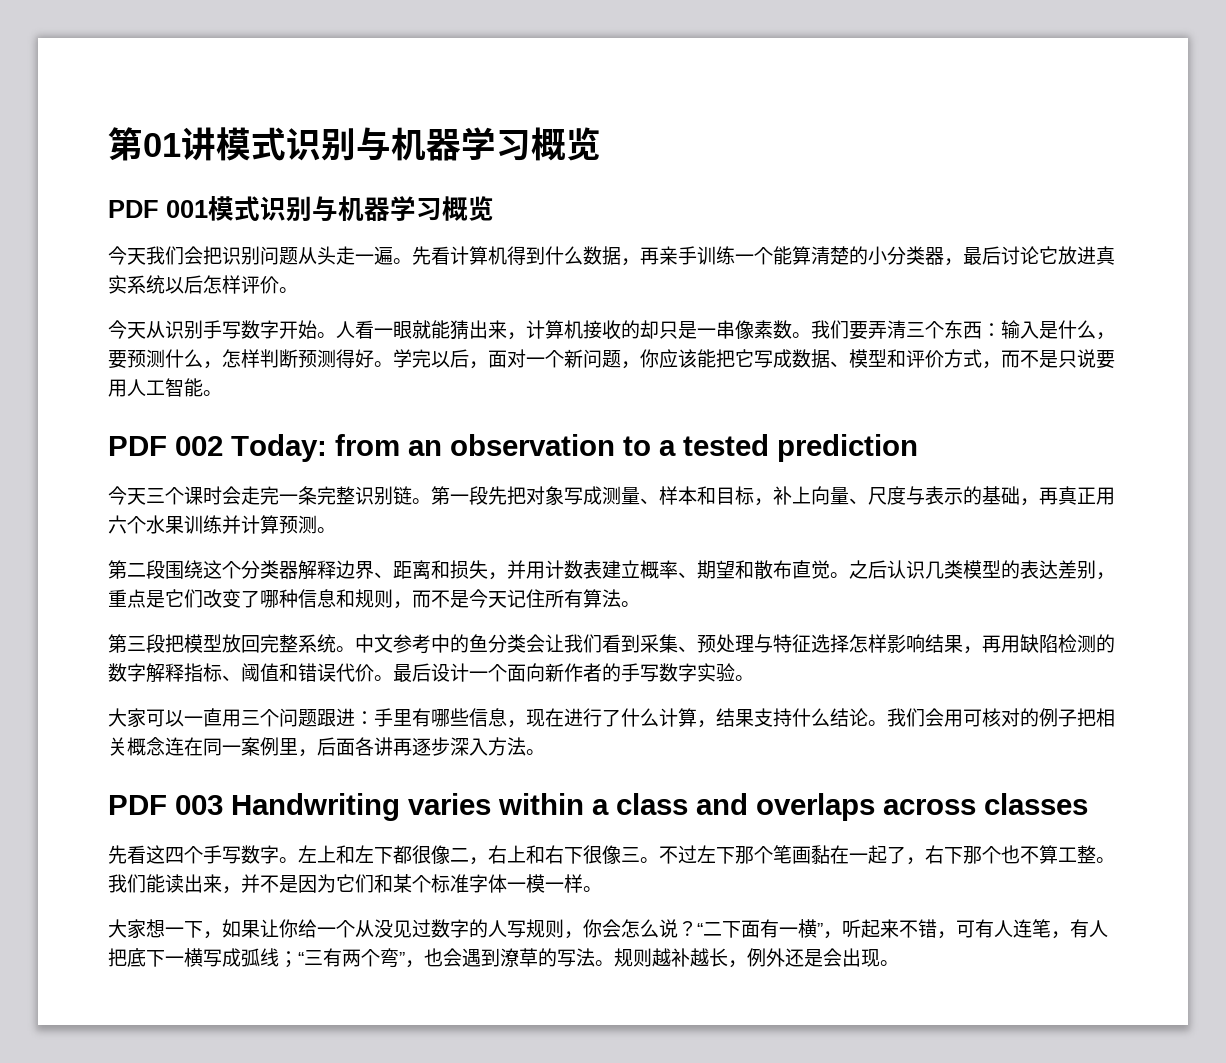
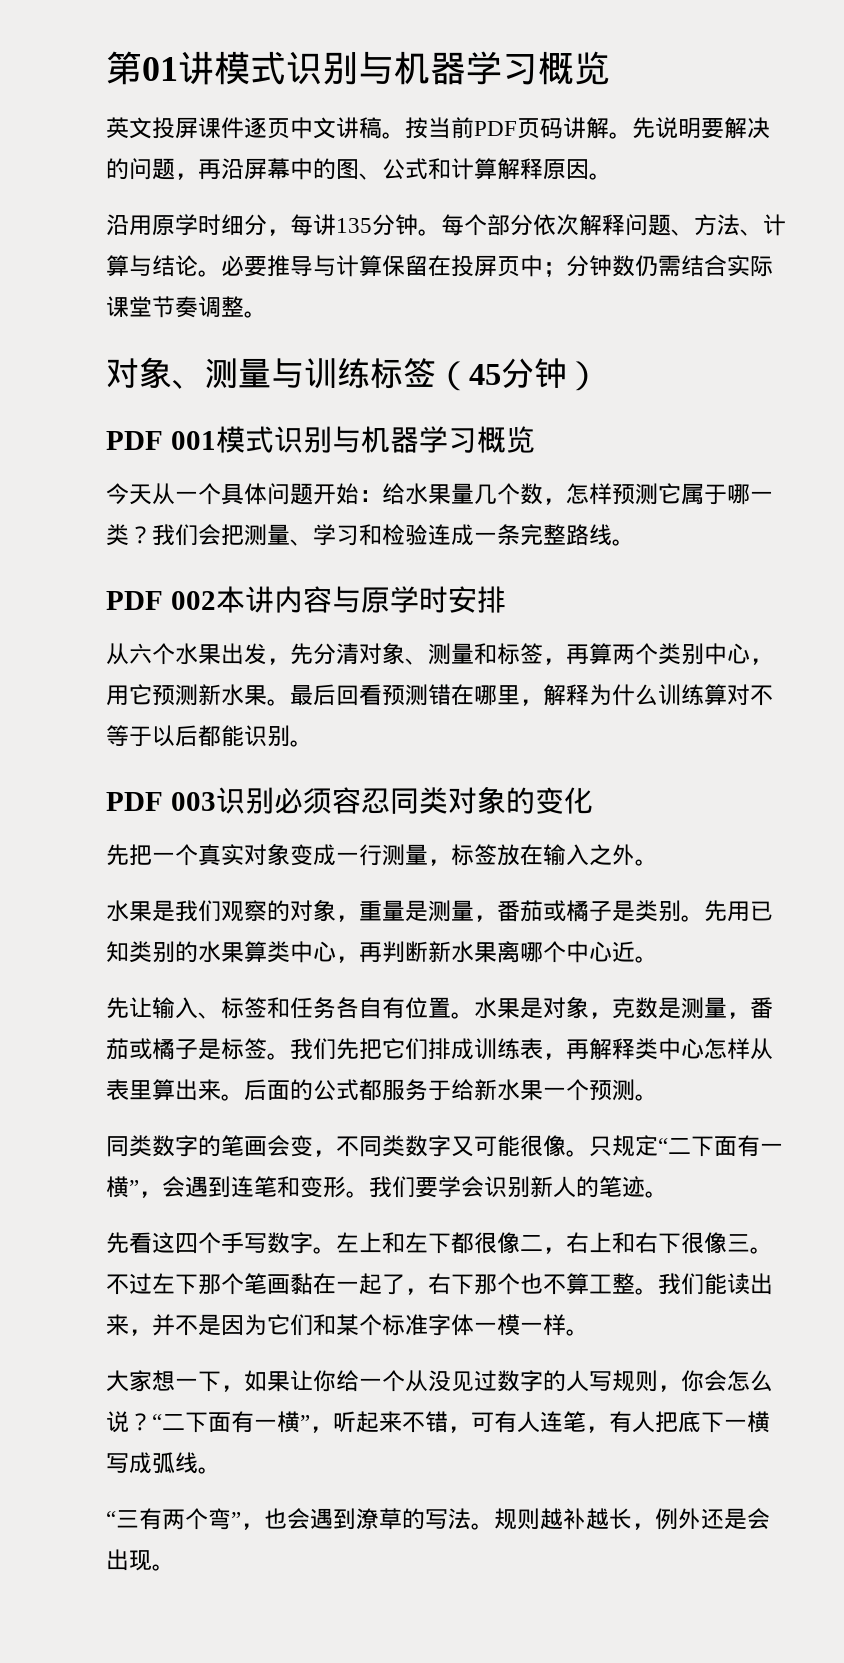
+ 英文投屏课件逐页中文讲稿。按当前PDF页码讲解。先说明要解决的问题，再沿屏幕中的图、公式和计算解释原因。
+ 沿用原学时细分，每讲135分钟。每个部分依次解释问题、方法、计算与结论。必要推导与计算保留在投屏页中；分钟数仍需结合实际课堂节奏调整。
+ 对象、测量与训练标签（45分钟）
- 今天我们会把识别问题从头走一遍。先看计算机得到什么数据，再亲手训练一个能算清楚的小分类器，最后讨论它放进真实系统以后怎样评价。
- 今天从识别手写数字开始。人看一眼就能猜出来，计算机接收的却只是一串像素数。我们要弄清三个东西：输入是什么，要预测什么，怎样判断预测得好。学完以后，面对一个新问题，你应该能把它写成数据、模型和评价方式，而不是只说要用人工智能。
- PDF 002 Today: from an observation to a tested prediction
- 今天三个课时会走完一条完整识别链。第一段先把对象写成测量、样本和目标，补上向量、尺度与表示的基础，再真正用六个水果训练并计算预测。
- 第二段围绕这个分类器解释边界、距离和损失，并用计数表建立概率、期望和散布直觉。之后认识几类模型的表达差别，重点是它们改变了哪种信息和规则，而不是今天记住所有算法。
- 第三段把模型放回完整系统。中文参考中的鱼分类会让我们看到采集、预处理与特征选择怎样影响结果，再用缺陷检测的数字解释指标、阈值和错误代价。最后设计一个面向新作者的手写数字实验。
- 大家可以一直用三个问题跟进：手里有哪些信息，现在进行了什么计算，结果支持什么结论。我们会用可核对的例子把相关概念连在同一案例里，后面各讲再逐步深入方法。
- PDF 003 Handwriting varies within a class and overlaps across classes
+ 今天从一个具体问题开始：给水果量几个数，怎样预测它属于哪一类？我们会把测量、学习和检验连成一条完整路线。
+ PDF 002本讲内容与原学时安排
+ 从六个水果出发，先分清对象、测量和标签，再算两个类别中心，用它预测新水果。最后回看预测错在哪里，解释为什么训练算对不等于以后都能识别。
+ PDF 003识别必须容忍同类对象的变化
+ 先把一个真实对象变成一行测量，标签放在输入之外。
+ 水果是我们观察的对象，重量是测量，番茄或橘子是类别。先用已知类别的水果算类中心，再判断新水果离哪个中心近。
+ 先让输入、标签和任务各自有位置。水果是对象，克数是测量，番茄或橘子是标签。我们先把它们排成训练表，再解释类中心怎样从表里算出来。后面的公式都服务于给新水果一个预测。
+ 同类数字的笔画会变，不同类数字又可能很像。只规定“二下面有一横”，会遇到连笔和变形。我们要学会识别新人的笔迹。
- “二下面有一横”，听起来不错，可有人连笔，有人把底下一横写成弧线；“三有两个弯”，也会遇到潦草的写法。
+ “二下面有一横”，听起来不错，可有人连笔，有人把底下一横写成弧线。
+ “三有两个弯”，也会遇到潦草的写法。

